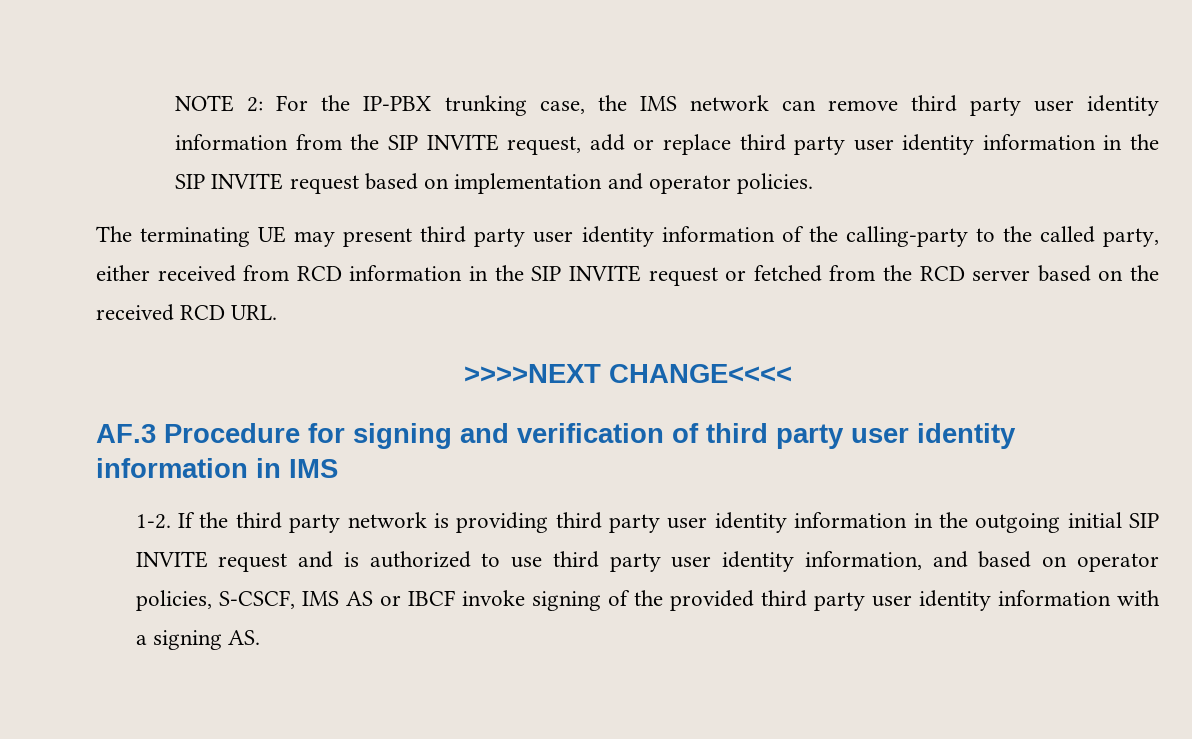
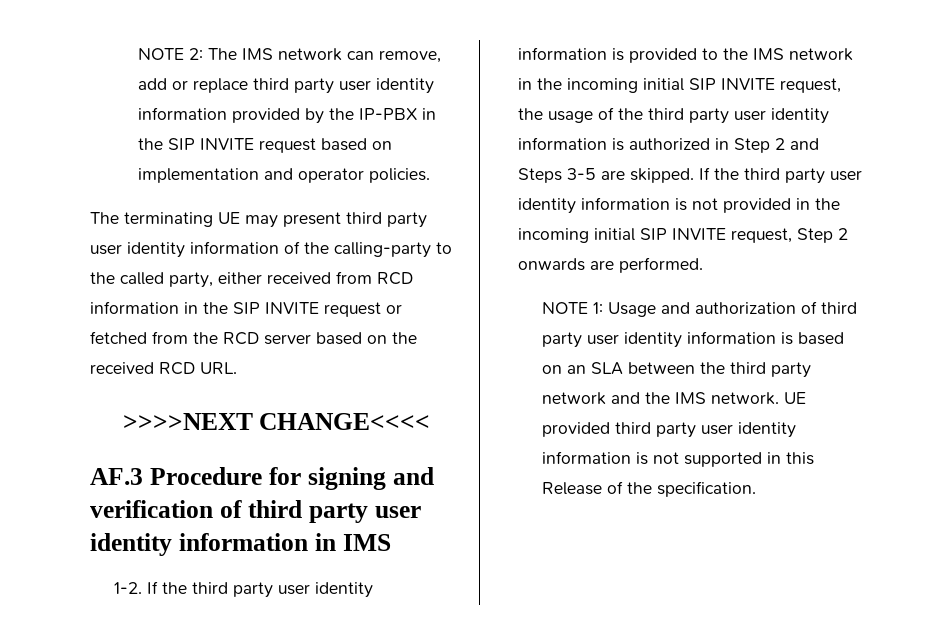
- NOTE 2: For the IP-PBX trunking case, the IMS network can remove third party user identity information from the SIP INVITE request, add or replace third party user identity information in the SIP INVITE request based on implementation and operator policies.
+ NOTE 2: The IMS network can remove, add or replace third party user identity information provided by the IP-PBX in the SIP INVITE request based on implementation and operator policies.
- If the third party network is providing third party user identity information in the outgoing initial SIP INVITE request and is authorized to use third party user identity information, and based on operator policies, S-CSCF, IMS AS or IBCF invoke signing of the provided third party user identity information with a signing AS.
+ If the third party user identity information is provided to the IMS network in the incoming initial SIP INVITE request, the usage of the third party user identity information is authorized in Step 2 and Steps 3-5 are skipped. If the third party user identity information is not provided in the incoming initial SIP INVITE request, Step 2 onwards are performed.
+ NOTE 1: Usage and authorization of third party user identity information is based on an SLA between the third party network and the IMS network. UE provided third party user identity information is not supported in this Release of the specification.

